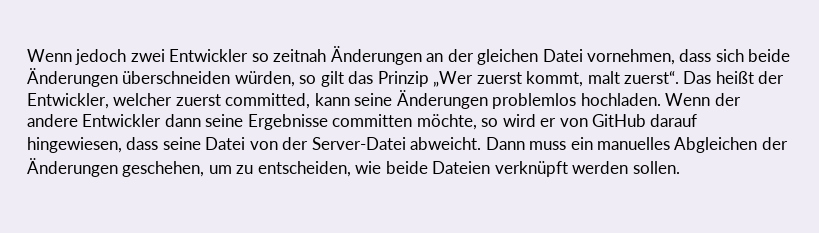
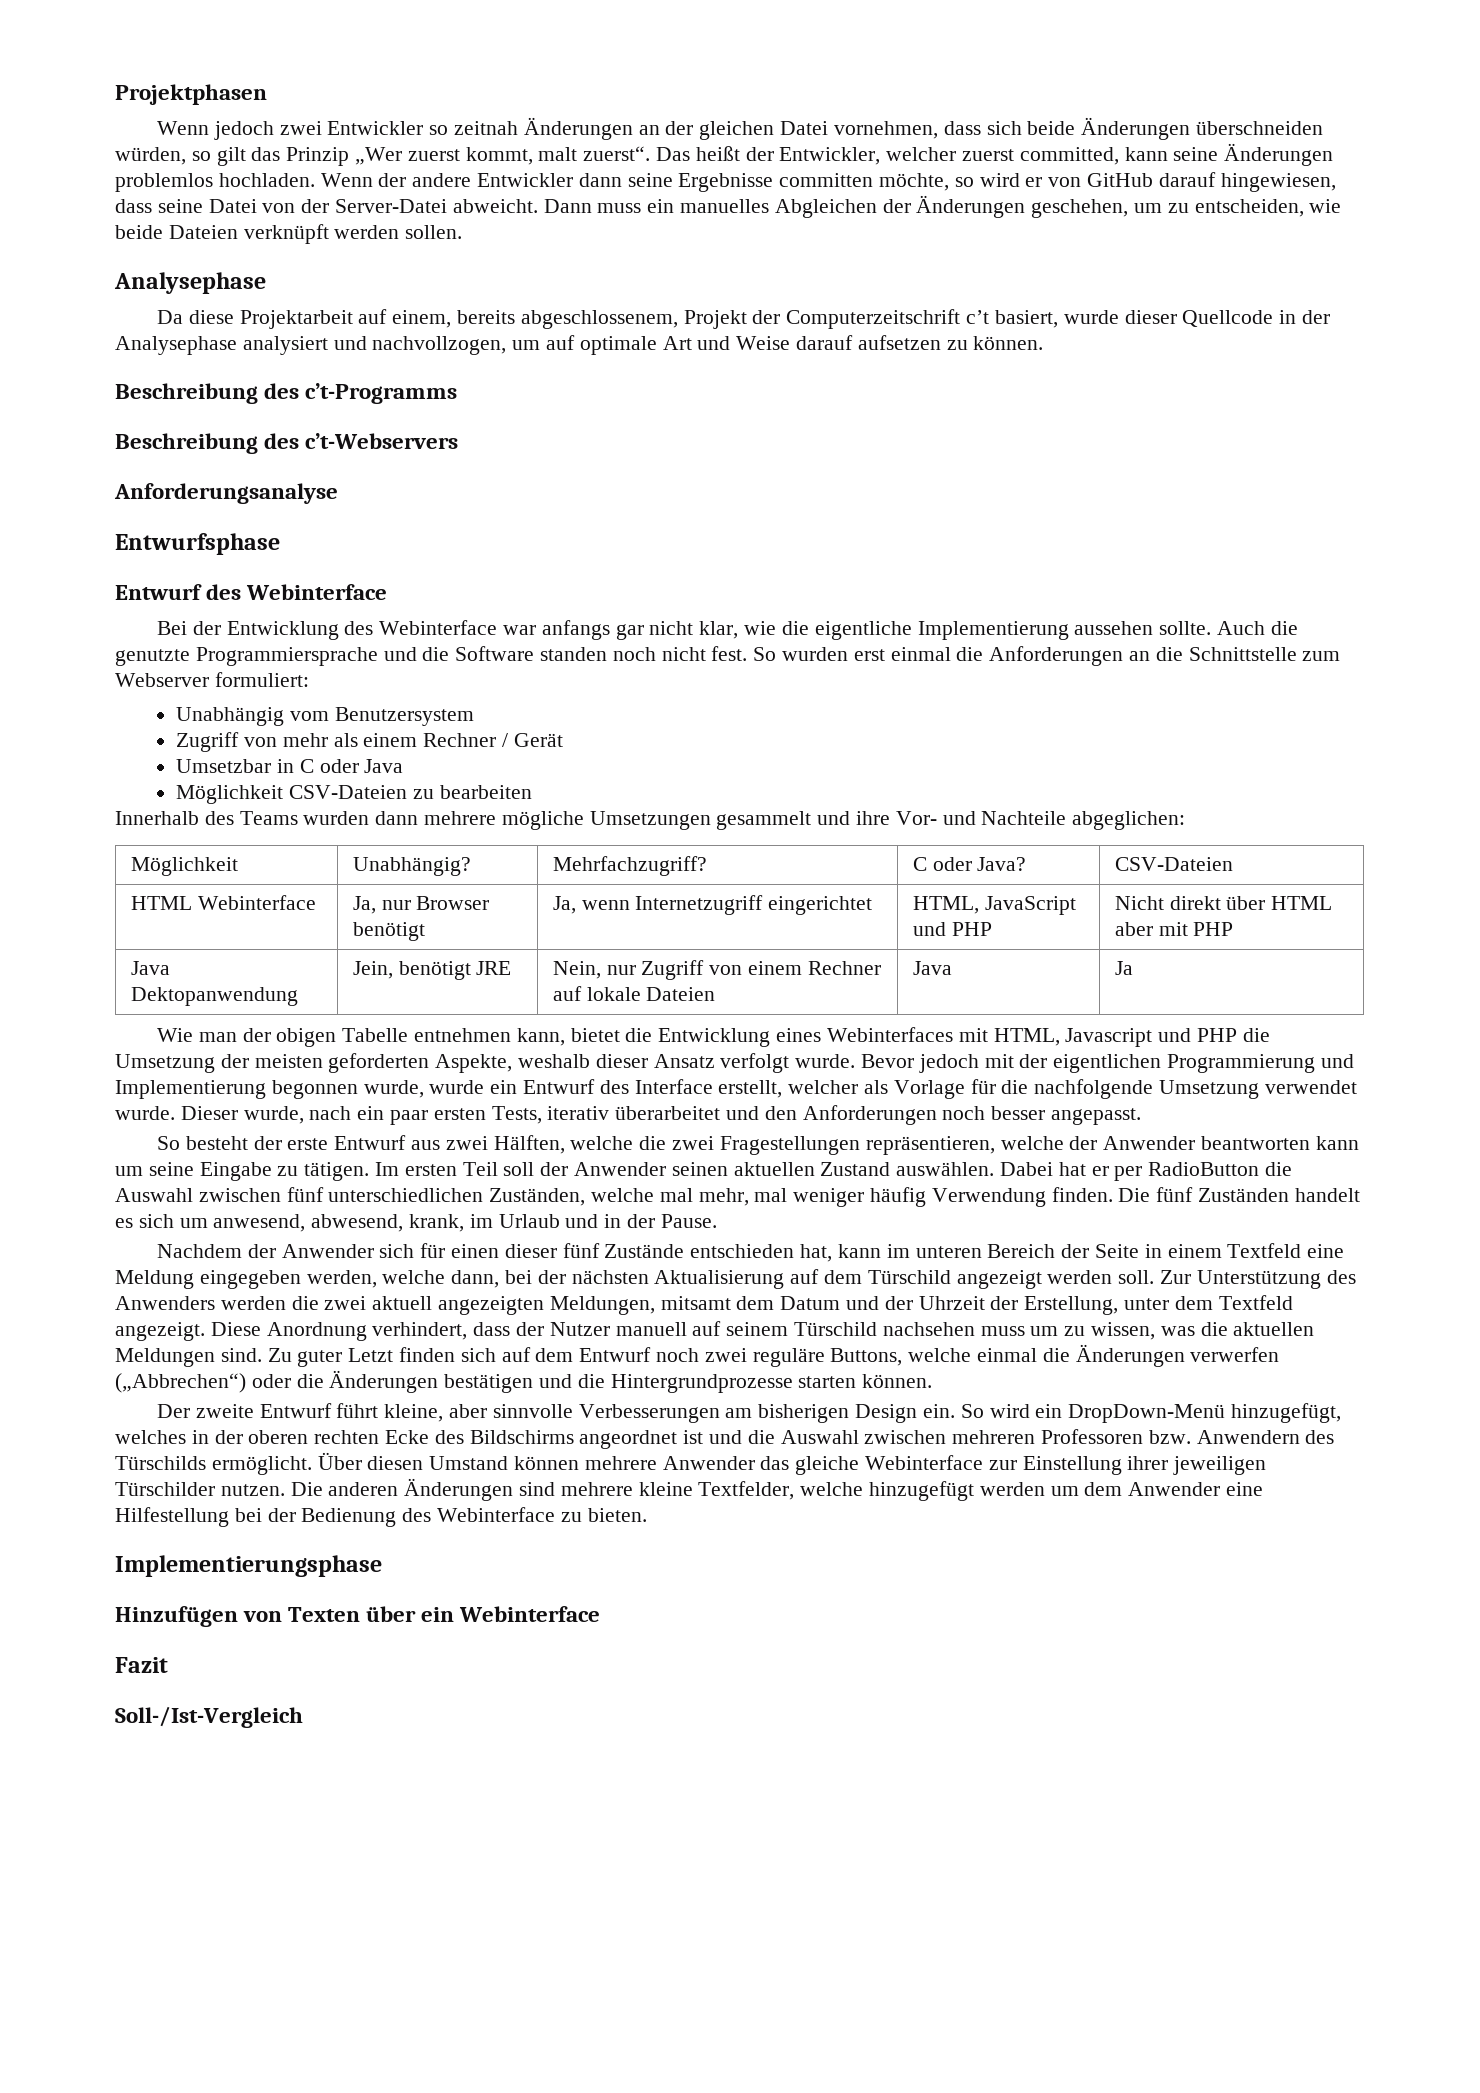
+ Projektphasen
  Dann muss ein manuelles Abgleichen der Änderungen geschehen, um zu entscheiden, wie beide Dateien verknüpft werden sollen.
+ Analysephase
+ Da diese Projektarbeit auf einem, bereits abgeschlossenem, Projekt der Computerzeitschrift c’t basiert, wurde dieser Quellcode in der Analysephase analysiert und nachvollzogen, um auf optimale Art und Weise darauf aufsetzen zu können.
+ Beschreibung des c’t-Programms
+ Beschreibung des c’t-Webservers
+ Anforderungsanalyse
+ Entwurfsphase
+ Entwurf des Webinterface
+ Bei der Entwicklung des Webinterface war anfangs gar nicht klar, wie die eigentliche Implementierung aussehen sollte. Auch die genutzte Programmiersprache und die Software standen noch nicht fest. So wurden erst einmal die Anforderungen an die Schnittstelle zum Webserver formuliert:
+ Unabhängig vom Benutzersystem
+ Zugriff von mehr als einem Rechner / Gerät
+ Umsetzbar in C oder Java
+ Möglichkeit CSV-Dateien zu bearbeiten
+ Innerhalb des Teams wurden dann mehrere mögliche Umsetzungen gesammelt und ihre Vor- und Nachteile abgeglichen:
+ Möglichkeit | Unabhängig? | Mehrfachzugriff? | C oder Java? | CSV-Dateien
+ HTML Webinterface | Ja, nur Browser benötigt | Ja, wenn Internetzugriff eingerichtet | HTML, JavaScript und PHP | Nicht direkt über HTML aber mit PHP
+ Java Dektopanwendung | Jein, benötigt JRE | Nein, nur Zugriff von einem Rechner auf lokale Dateien | Java | Ja
+ Wie man der obigen Tabelle entnehmen kann, bietet die Entwicklung eines Webinterfaces mit HTML, Javascript und PHP die Umsetzung der meisten geforderten Aspekte, weshalb dieser Ansatz verfolgt wurde. Bevor jedoch mit der eigentlichen Programmierung und Implementierung begonnen wurde, wurde ein Entwurf des Interface erstellt, welcher als Vorlage für die nachfolgende Umsetzung verwendet wurde. Dieser wurde, nach ein paar ersten Tests, iterativ überarbeitet und den Anforderungen noch besser angepasst.
+ So besteht der erste Entwurf aus zwei Hälften, welche die zwei Fragestellungen repräsentieren, welche der Anwender beantworten kann um seine Eingabe zu tätigen. Im ersten Teil soll der Anwender seinen aktuellen Zustand auswählen. Dabei hat er per RadioButton die Auswahl zwischen fünf unterschiedlichen Zuständen, welche mal mehr, mal weniger häufig Verwendung finden. Die fünf Zuständen handelt es sich um anwesend, abwesend, krank, im Urlaub und in der Pause.
+ Nachdem der Anwender sich für einen dieser fünf Zustände entschieden hat, kann im unteren Bereich der Seite in einem Textfeld eine Meldung eingegeben werden, welche dann, bei der nächsten Aktualisierung auf dem Türschild angezeigt werden soll. Zur Unterstützung des Anwenders werden die zwei aktuell angezeigten Meldungen, mitsamt dem Datum und der Uhrzeit der Erstellung, unter dem Textfeld angezeigt. Diese Anordnung verhindert, dass der Nutzer manuell auf seinem Türschild nachsehen muss um zu wissen, was die aktuellen Meldungen sind. Zu guter Letzt finden sich auf dem Entwurf noch zwei reguläre Buttons, welche einmal die Änderungen verwerfen („Abbrechen“) oder die Änderungen bestätigen und die Hintergrundprozesse starten können.
+ Der zweite Entwurf führt kleine, aber sinnvolle Verbesserungen am bisherigen Design ein. So wird ein DropDown-Menü hinzugefügt, welches in der oberen rechten Ecke des Bildschirms angeordnet ist und die Auswahl zwischen mehreren Professoren bzw. Anwendern des Türschilds ermöglicht. Über diesen Umstand können mehrere Anwender das gleiche Webinterface zur Einstellung ihrer jeweiligen Türschilder nutzen. Die anderen Änderungen sind mehrere kleine Textfelder, welche hinzugefügt werden um dem Anwender eine Hilfestellung bei der Bedienung des Webinterface zu bieten.
+ Implementierungsphase
+ Hinzufügen von Texten über ein Webinterface
+ Fazit
+ Soll-/Ist-Vergleich

